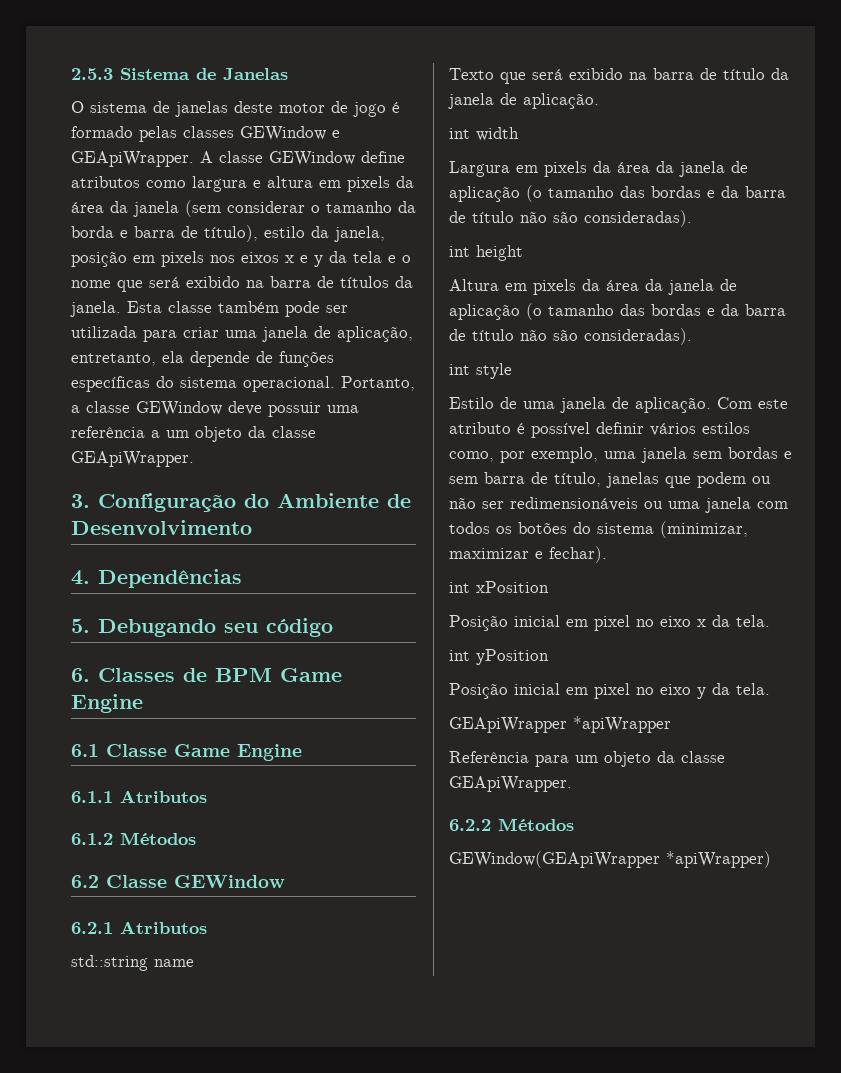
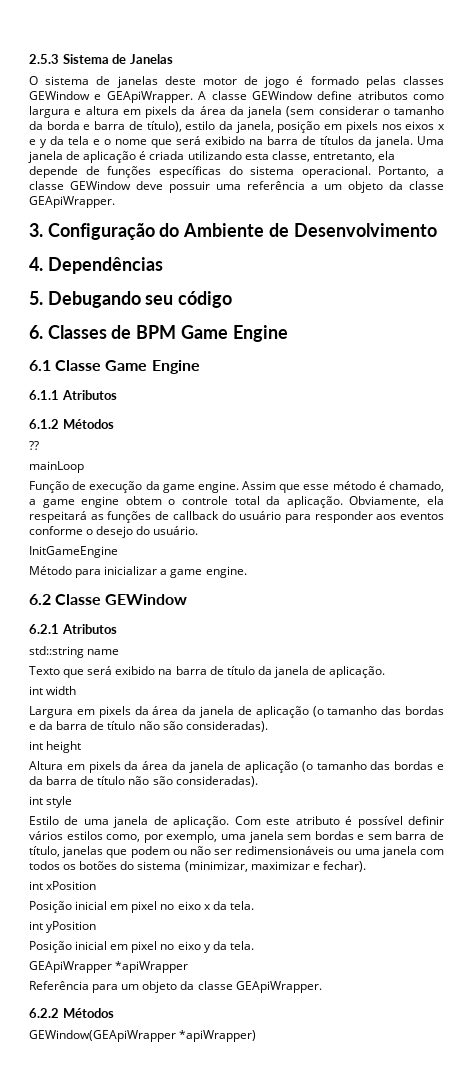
- Esta classe também pode ser utilizada para criar uma janela de aplicação, entretanto, ela depende de funções específicas do sistema operacional.
+ Uma janela de aplicação é criada utilizando esta classe, entretanto, ela depende de funções específicas do sistema operacional.
+ ??
+ mainLoop
+ Função de execução da game engine. Assim que esse método é chamado, a game engine obtem o controle total da aplicação. Obviamente, ela respeitará as funções de callback do usuário para responder aos eventos conforme o desejo do usuário.
+ InitGameEngine
+ Método para inicializar a game engine.

